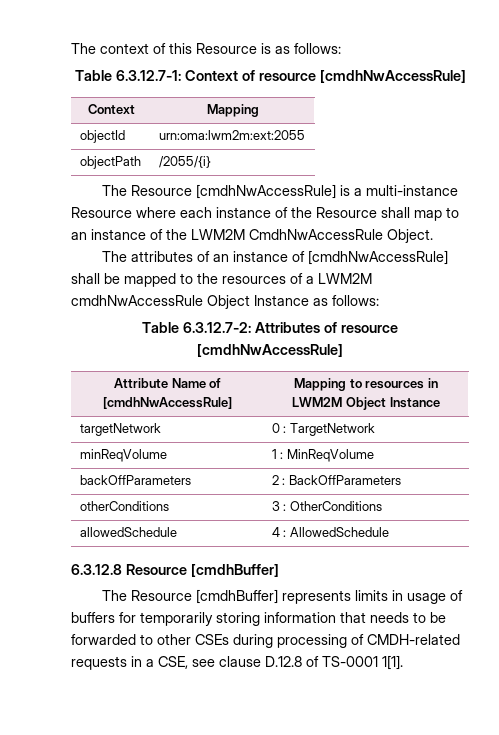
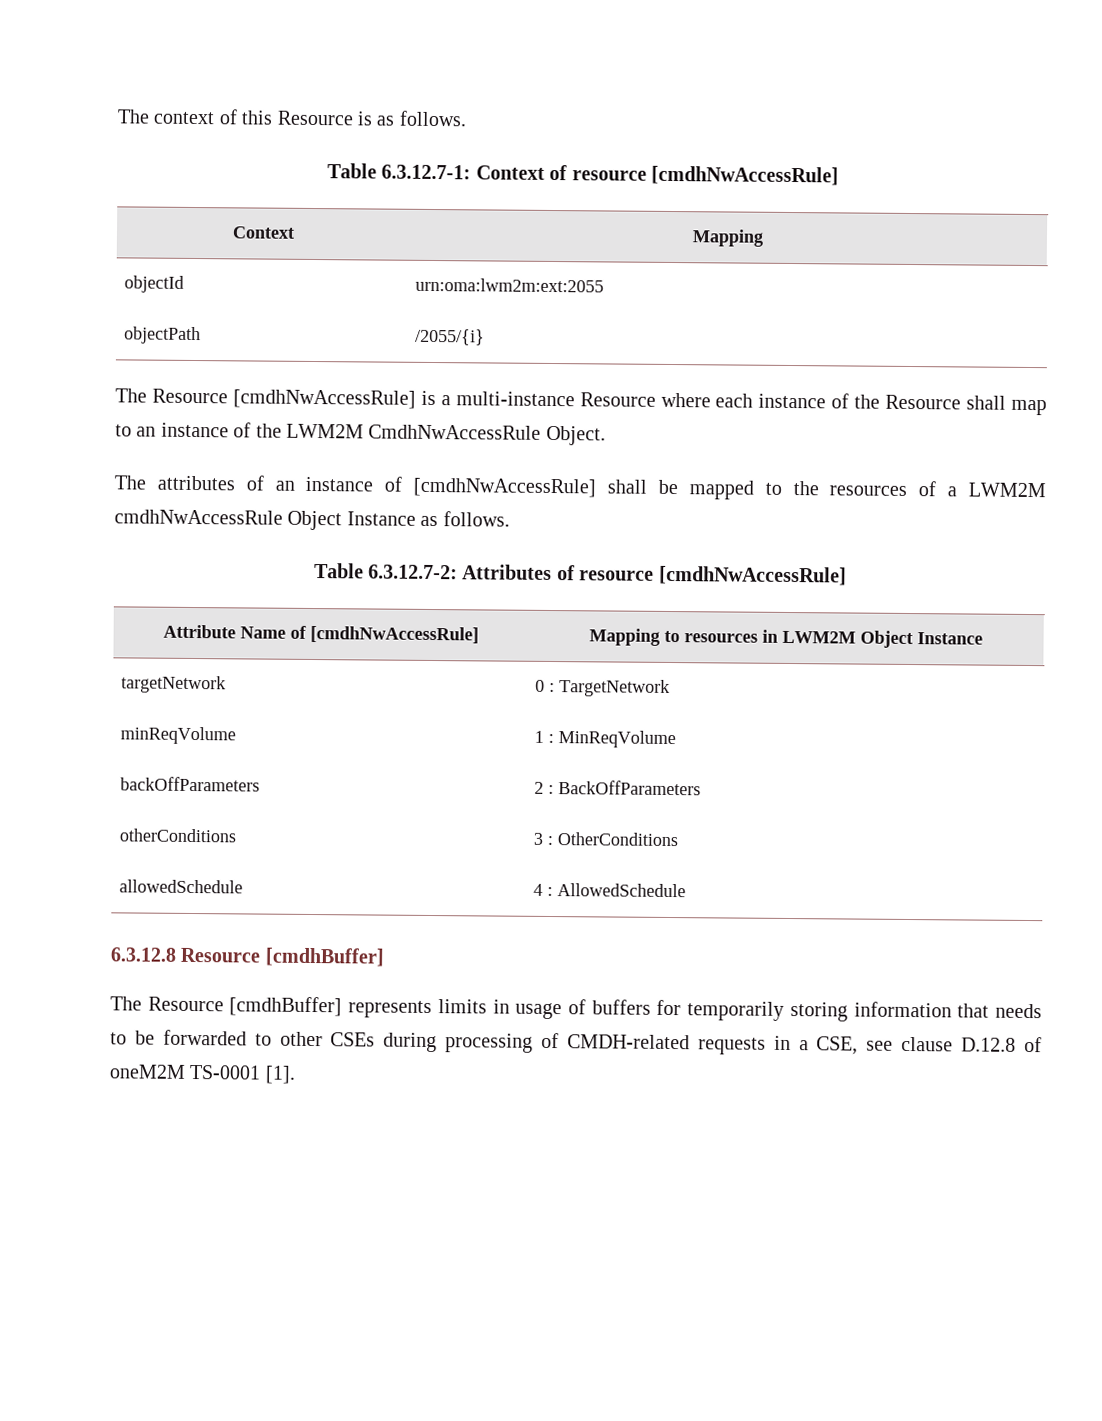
- The context of this Resource is as follows:
+ The context of this Resource is as follows.
- The attributes of an instance of [cmdhNwAccessRule] shall be mapped to the resources of a LWM2M cmdhNwAccessRule Object Instance as follows:
+ The attributes of an instance of [cmdhNwAccessRule] shall be mapped to the resources of a LWM2M cmdhNwAccessRule Object Instance as follows.
- The Resource [cmdhBuffer] represents limits in usage of buffers for temporarily storing information that needs to be forwarded to other CSEs during processing of CMDH-related requests in a CSE, see clause D.12.8 of TS-0001 1[1].
+ The Resource [cmdhBuffer] represents limits in usage of buffers for temporarily storing information that needs to be forwarded to other CSEs during processing of CMDH-related requests in a CSE, see clause D.12.8 of oneM2M TS-0001 [1].

